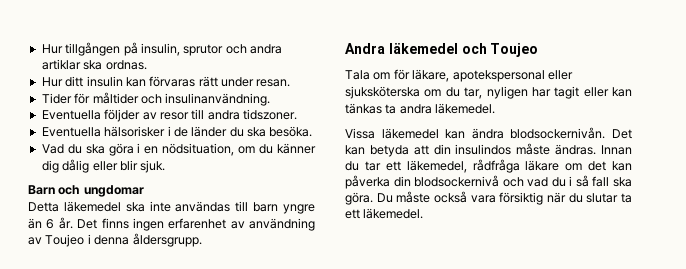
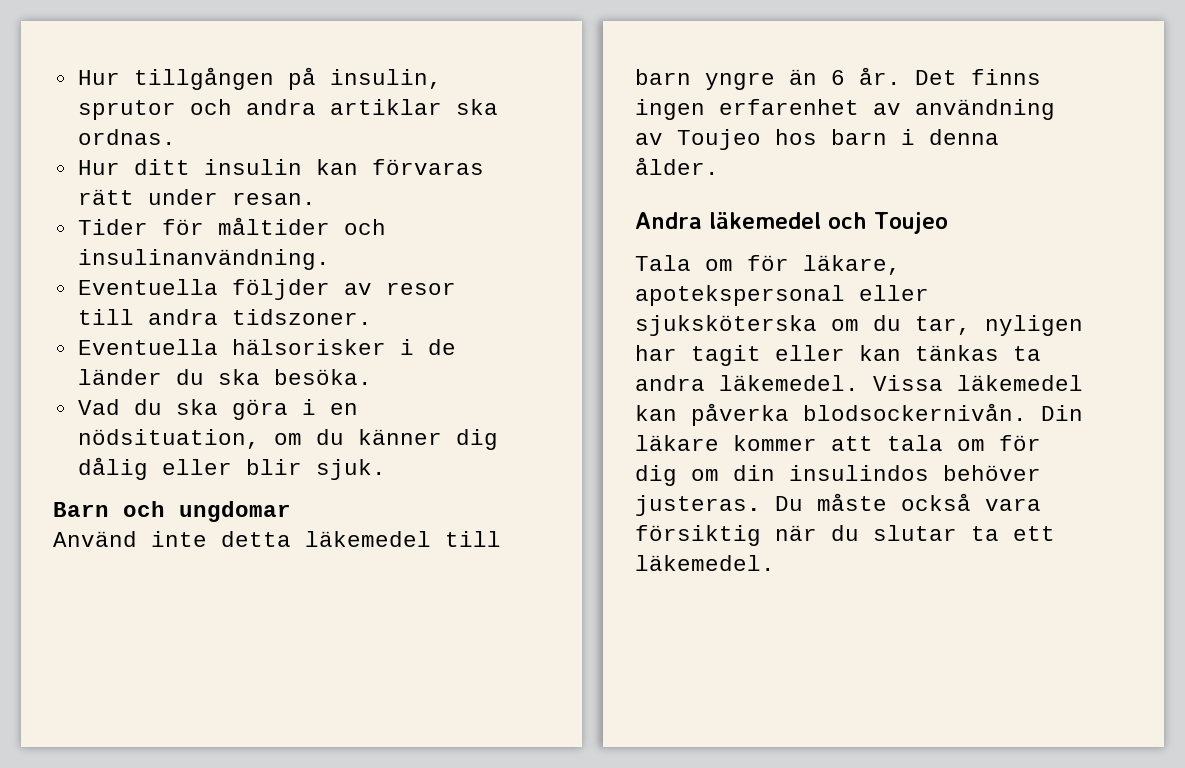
- Detta läkemedel ska inte användas till barn yngre än 6 år.
+ Använd inte detta läkemedel till barn yngre än 6 år.
- Det finns ingen erfarenhet av användning av Toujeo i denna åldersgrupp.
+ Det finns ingen erfarenhet av användning av Toujeo hos barn i denna ålder.
- Tala om för läkare, apotekspersonal eller sjuksköterska om du tar, nyligen har tagit eller kan tänkas ta andra läkemedel.
- Vissa läkemedel kan ändra blodsockernivån. Det kan betyda att din insulindos måste ändras. Innan du tar ett läkemedel, rådfråga läkare om det kan påverka din blodsockernivå och vad du i så fall ska göra.
+ Tala om för läkare, apotekspersonal eller sjuksköterska om du tar, nyligen har tagit eller kan tänkas ta andra läkemedel. Vissa läkemedel kan påverka blodsockernivån. Din läkare kommer att tala om för dig om din insulindos behöver justeras.

